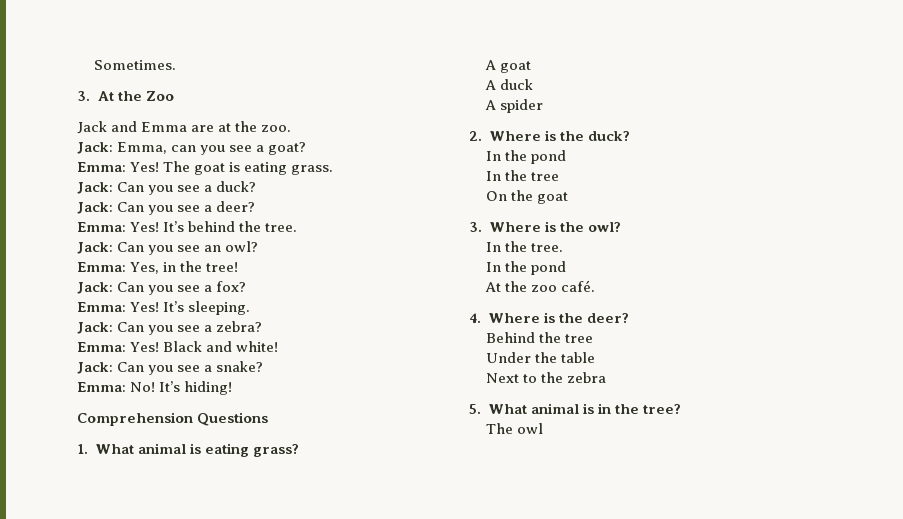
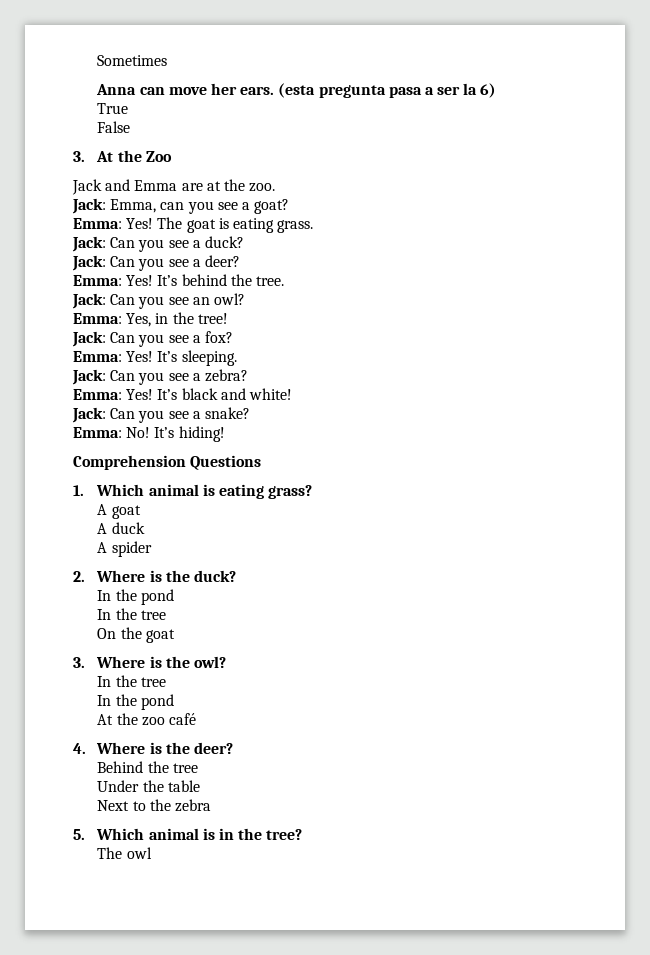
- Sometimes.
+ Sometimes
+ Anna can move her ears. (esta pregunta pasa a ser la 6)
+ True
+ False
- Black and white!
+ It’s black and white!
- 1. What animal is eating grass?
+ 1. Which animal is eating grass?
  3. Where is the owl?
- In the tree.
+ In the tree
- At the zoo café.
+ At the zoo café
- 5. What animal is in the tree?
+ 5. Which animal is in the tree?

